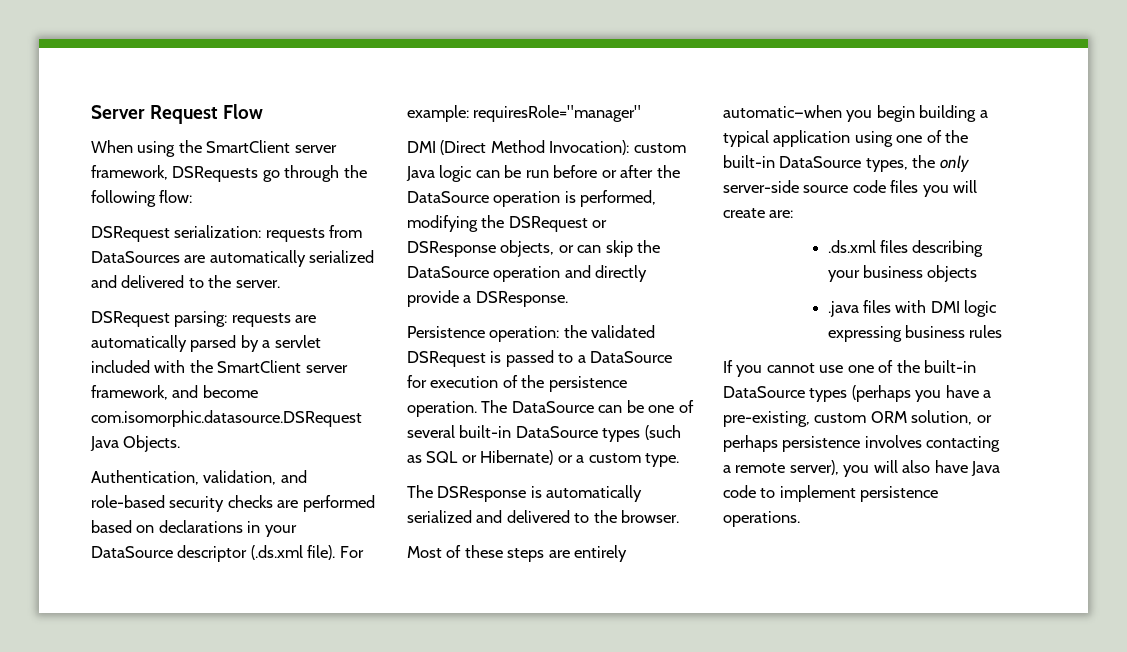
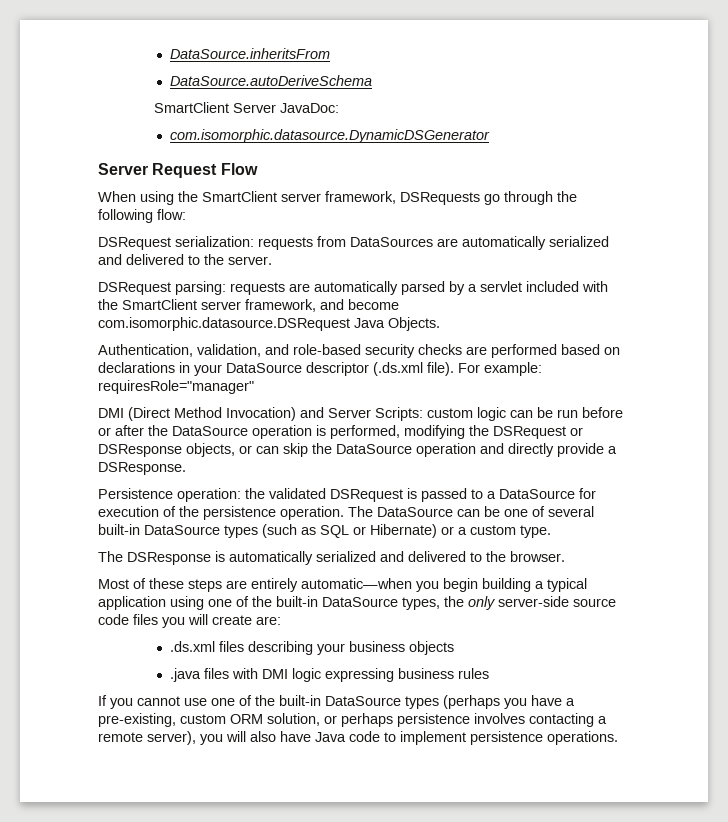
+ DataSource.inheritsFrom
+ DataSource.autoDeriveSchema
+ SmartClient Server JavaDoc:
+ com.isomorphic.datasource.DynamicDSGenerator
- DMI (Direct Method Invocation): custom Java logic can be run before or after the DataSource operation is performed, modifying the DSRequest or DSResponse objects, or can skip the DataSource operation and directly provide a DSResponse.
+ DMI (Direct Method Invocation) and Server Scripts: custom logic can be run before or after the DataSource operation is performed, modifying the DSRequest or DSResponse objects, or can skip the DataSource operation and directly provide a DSResponse.

